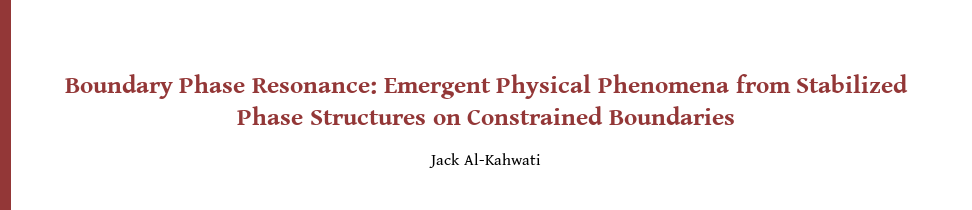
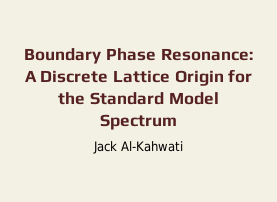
- Boundary Phase Resonance: Emergent Physical Phenomena from Stabilized Phase Structures on Constrained Boundaries
+ Boundary Phase Resonance: A Discrete Lattice Origin for the Standard Model Spectrum

